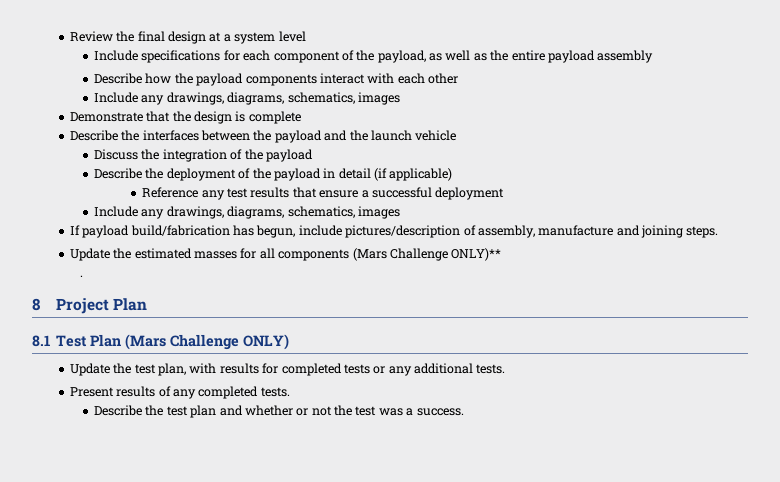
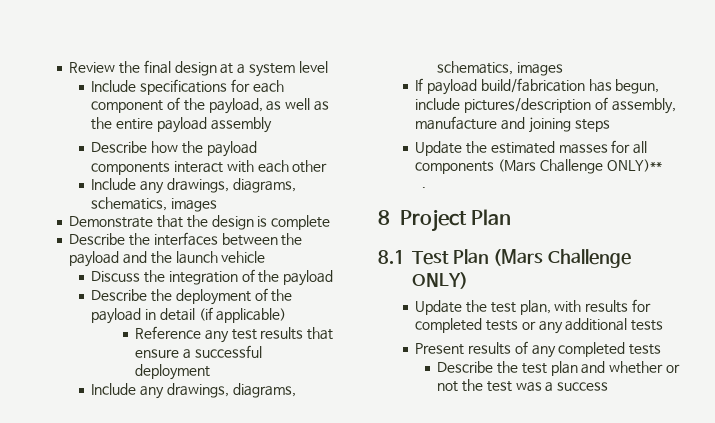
- If payload build/fabrication has begun, include pictures/description of assembly, manufacture and joining steps.
+ If payload build/fabrication has begun, include pictures/description of assembly, manufacture and joining steps
- Update the test plan, with results for completed tests or any additional tests.
+ Update the test plan, with results for completed tests or any additional tests
- Present results of any completed tests.
+ Present results of any completed tests
- Describe the test plan and whether or not the test was a success.
+ Describe the test plan and whether or not the test was a success

